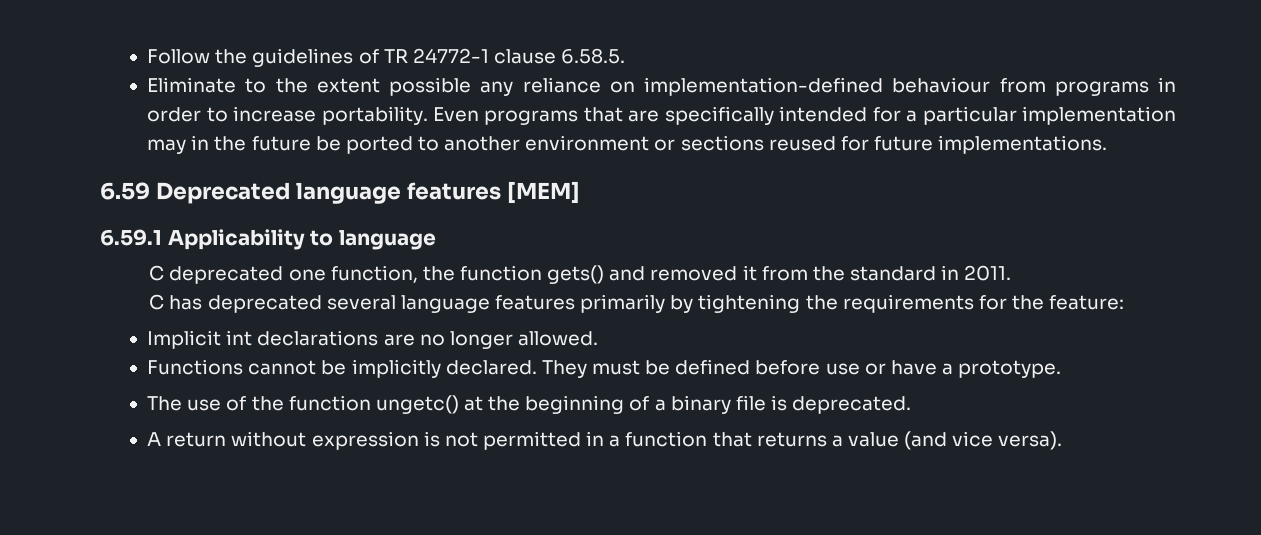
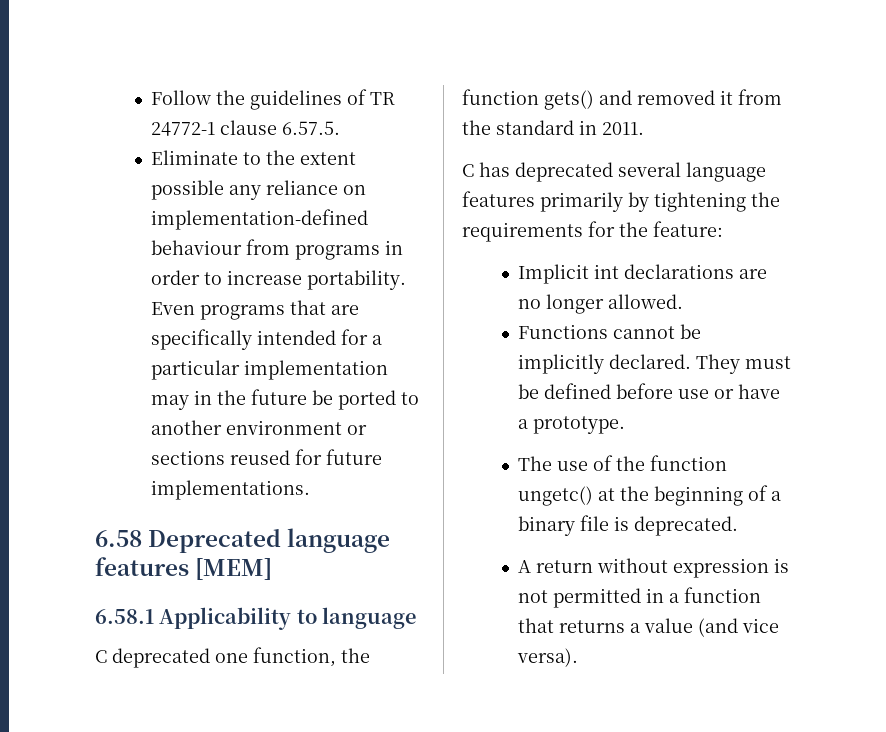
- Follow the guidelines of TR 24772-1 clause 6.58.5.
+ Follow the guidelines of TR 24772-1 clause 6.57.5.
- 6.59 Deprecated language features [MEM]
+ 6.58 Deprecated language features [MEM]
- 6.59.1 Applicability to language
+ 6.58.1 Applicability to language

